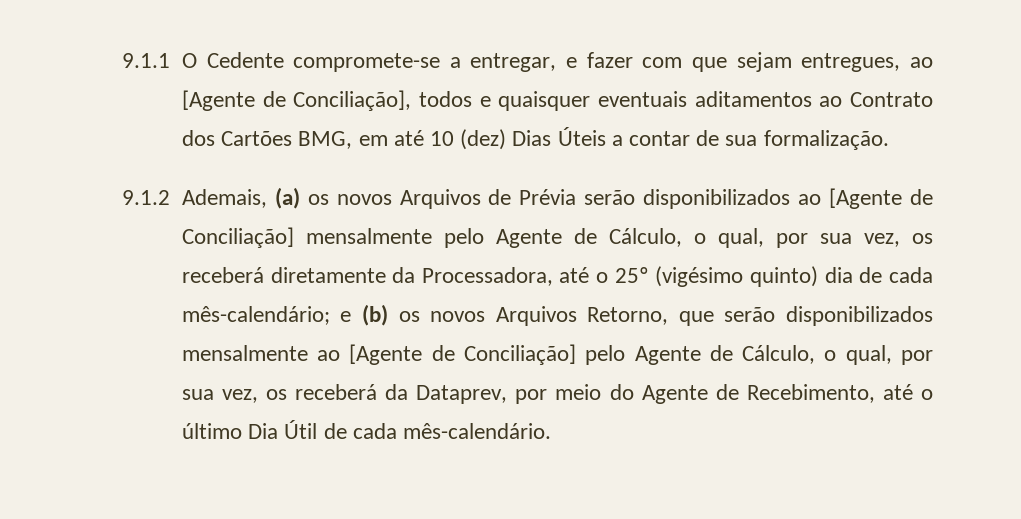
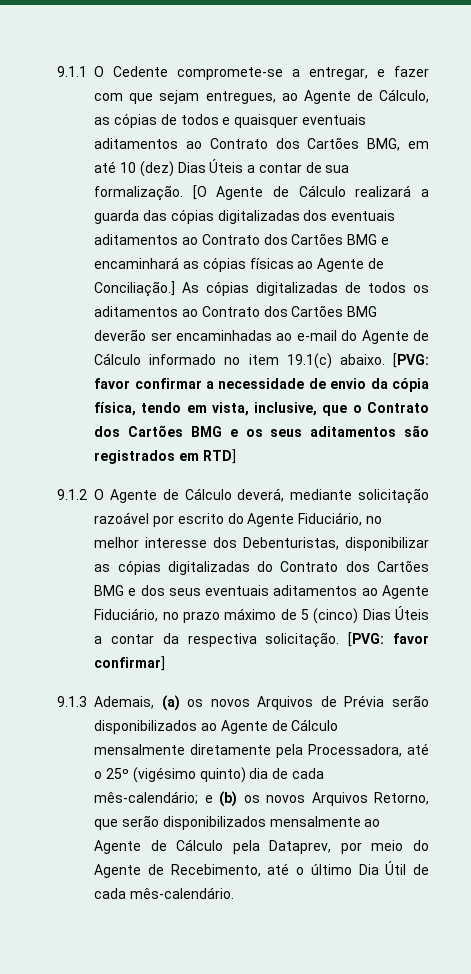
- 9.1.1 O Cedente compromete-se a entregar, e fazer com que sejam entregues, ao [Agente de Conciliação], todos e quaisquer eventuais aditamentos ao Contrato dos Cartões BMG, em até 10 (dez) Dias Úteis a contar de sua formalização.
- 9.1.2 Ademais, (a) os novos Arquivos de Prévia serão disponibilizados ao [Agente de Conciliação] mensalmente pelo Agente de Cálculo, o qual, por sua vez, os receberá diretamente da Processadora, até o 25º (vigésimo quinto) dia de cada mês-calendário;
+ 9.1.1 O Cedente compromete-se a entregar, e fazer com que sejam entregues, ao Agente de Cálculo, as cópias de todos e quaisquer eventuais aditamentos ao Contrato dos Cartões BMG, em até 10 (dez) Dias Úteis a contar de sua formalização. [O Agente de Cálculo realizará a guarda das cópias digitalizadas dos eventuais aditamentos ao Contrato dos Cartões BMG e encaminhará as cópias físicas ao Agente de Conciliação.] As cópias digitalizadas de todos os aditamentos ao Contrato dos Cartões BMG deverão ser encaminhadas ao e-mail do Agente de Cálculo informado no item 19.1(c) abaixo. [PVG: favor confirmar a necessidade de envio da cópia física, tendo em vista, inclusive, que o Contrato dos Cartões BMG e os seus aditamentos são registrados em RTD]
+ 9.1.2 O Agente de Cálculo deverá, mediante solicitação razoável por escrito do Agente Fiduciário, no melhor interesse dos Debenturistas, disponibilizar as cópias digitalizadas do Contrato dos Cartões BMG e dos seus eventuais aditamentos ao Agente Fiduciário, no prazo máximo de 5 (cinco) Dias Úteis a contar da respectiva solicitação. [PVG: favor confirmar]
+ 9.1.3 Ademais, (a) os novos Arquivos de Prévia serão disponibilizados ao Agente de Cálculo mensalmente diretamente pela Processadora, até o 25º (vigésimo quinto) dia de cada mês-calendário;
- e (b) os novos Arquivos Retorno, que serão disponibilizados mensalmente ao [Agente de Conciliação] pelo Agente de Cálculo, o qual, por sua vez, os receberá da Dataprev, por meio do Agente de Recebimento, até o último Dia Útil de cada mês-calendário.
+ e (b) os novos Arquivos Retorno, que serão disponibilizados mensalmente ao Agente de Cálculo pela Dataprev, por meio do Agente de Recebimento, até o último Dia Útil de cada mês-calendário.

